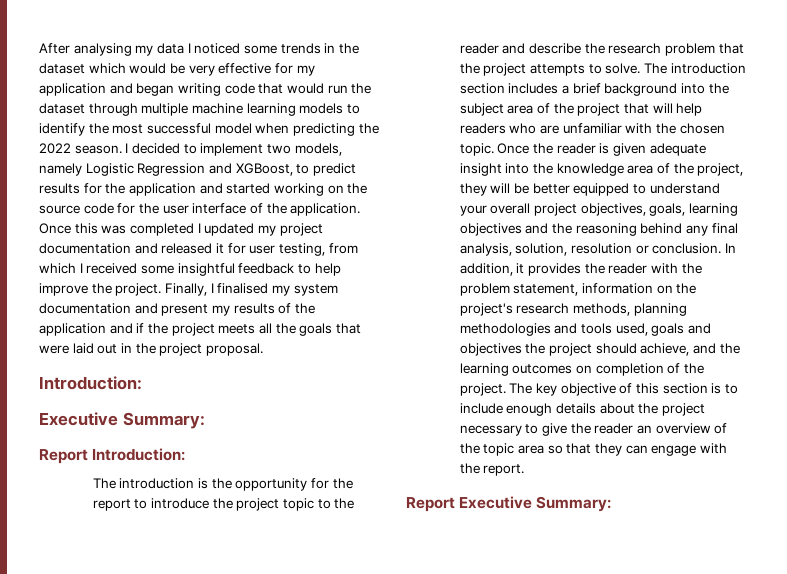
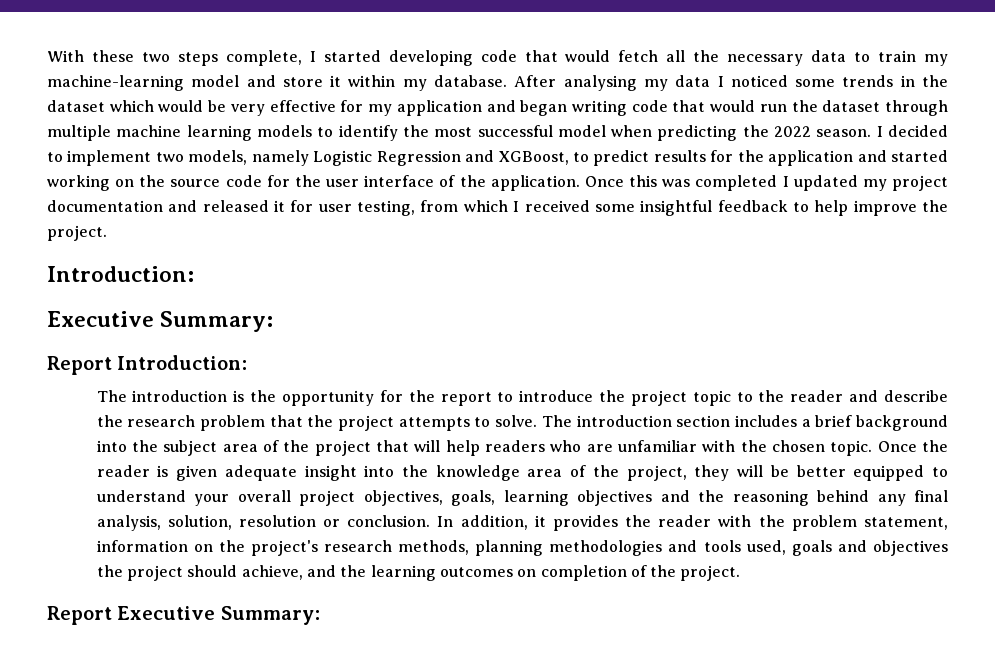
+ With these two steps complete, I started developing code that would fetch all the necessary data to train my machine-learning model and store it within my database.
- Finally, I finalised my system documentation and present my results of the application and if the project meets all the goals that were laid out in the project proposal.
- The key objective of this section is to include enough details about the project necessary to give the reader an overview of the topic area so that they can engage with the report.

